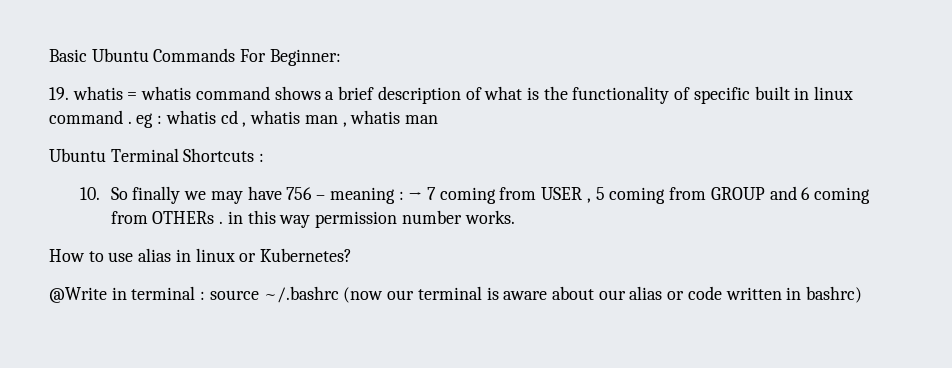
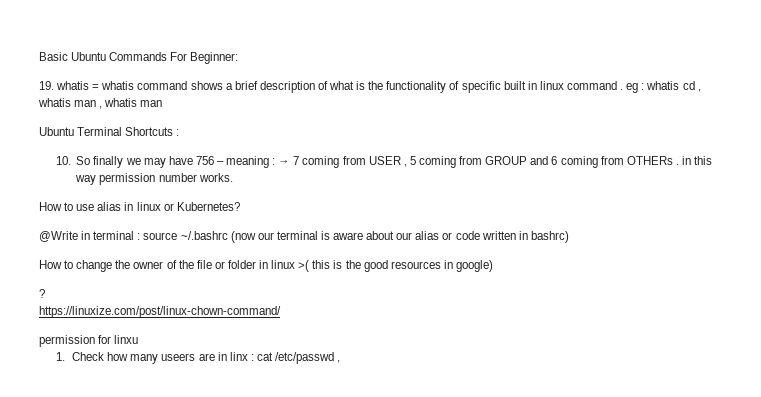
+ How to change the owner of the file or folder in linux >( this is the good resources in google)
+ ?
+ https://linuxize.com/post/linux-chown-command/
+ permission for linxu
+ 1. Check how many useers are in linx : cat /etc/passwd ,

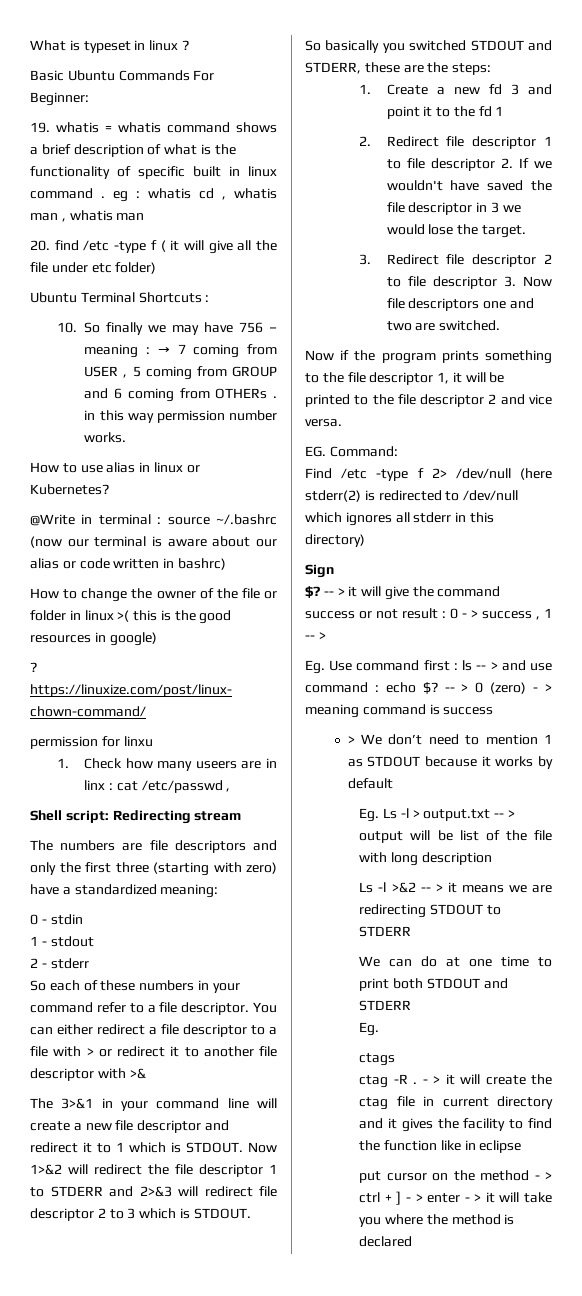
+ What is typeset in linux ?
+ 20. find /etc -type f ( it will give all the file under etc folder)
+ Shell script: Redirecting stream
+ The numbers are file descriptors and only the first three (starting with zero) have a standardized meaning:
+ 0 - stdin
+ 1 - stdout
+ 2 - stderr
+ So each of these numbers in your command refer to a file descriptor. You can either redirect a file descriptor to a file with > or redirect it to another file descriptor with >&
+ The 3>&1 in your command line will create a new file descriptor and redirect it to 1 which is STDOUT. Now 1>&2 will redirect the file descriptor 1 to STDERR and 2>&3 will redirect file descriptor 2 to 3 which is STDOUT.
+ So basically you switched STDOUT and STDERR, these are the steps:
+ 1. Create a new fd 3 and point it to the fd 1
+ 2. Redirect file descriptor 1 to file descriptor 2. If we wouldn't have saved the file descriptor in 3 we would lose the target.
+ 3. Redirect file descriptor 2 to file descriptor 3. Now file descriptors one and two are switched.
+ Now if the program prints something to the file descriptor 1, it will be printed to the file descriptor 2 and vice versa.
+ EG. Command:
+ Find /etc -type f 2> /dev/null (here stderr(2) is redirected to /dev/null which ignores all stderr in this directory)
+ Sign
+ $? -- > it will give the command success or not result : 0 - > success , 1 -- >
+ Eg. Use command first : ls -- > and use command : echo $? -- > 0 (zero) - > meaning command is success
+ > We don’t need to mention 1 as STDOUT because it works by default
+ Eg. Ls -l > output.txt -- > output will be list of the file with long description
+ Ls -l >&2 -- > it means we are redirecting STDOUT to STDERR
+ We can do at one time to print both STDOUT and STDERR
+ Eg.
+ ctags
+ ctag -R . - > it will create the ctag file in current directory and it gives the facility to find the function like in eclipse
+ put cursor on the method - > ctrl + ] - > enter - > it will take you where the method is declared

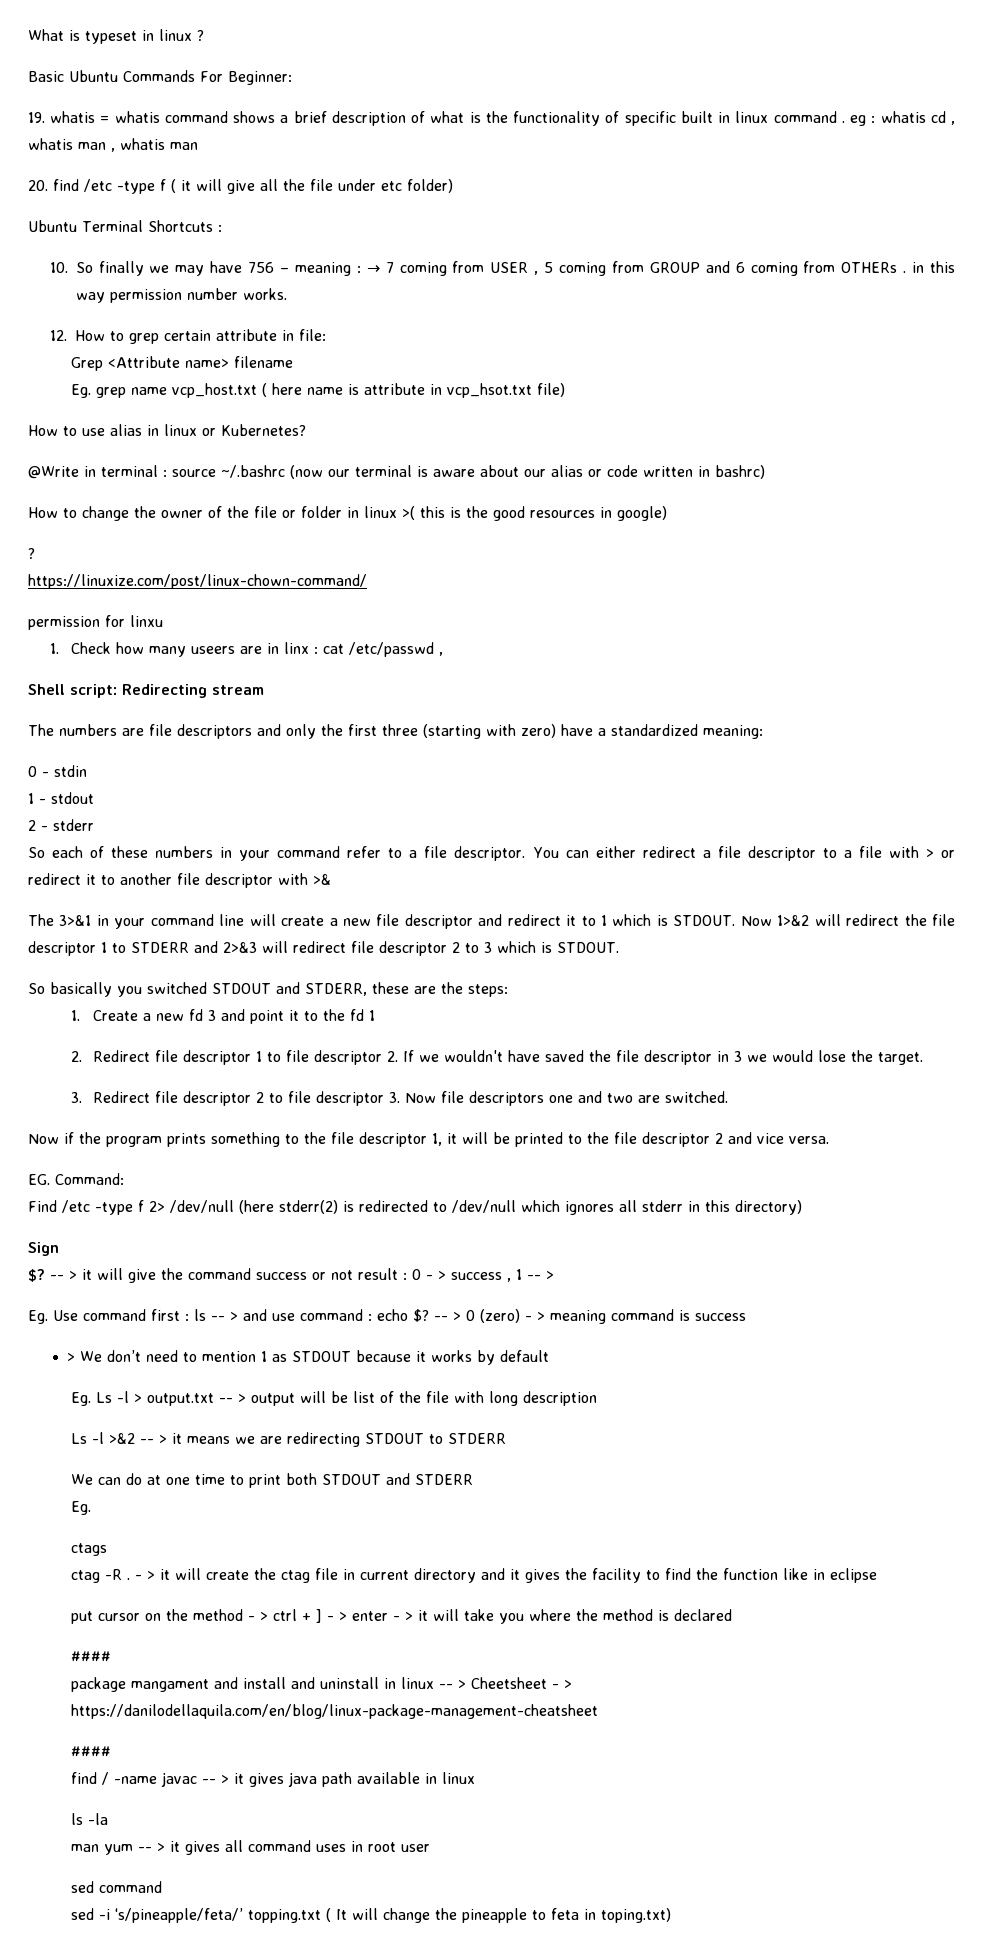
+ 12. How to grep certain attribute in file:
+ Grep <Attribute name> filename
+ Eg. grep name vcp_host.txt ( here name is attribute in vcp_hsot.txt file)
  put cursor on the method - > ctrl + ] - > enter - > it will take you where the method is declared
+ ####
+ package mangament and install and uninstall in linux -- > Cheetsheet - > https://danilodellaquila.com/en/blog/linux-package-management-cheatsheet
+ ####
+ find / -name javac -- > it gives java path available in linux
+ ls -la
+ man yum -- > it gives all command uses in root user
+ sed command
+ sed -i ‘s/pineapple/feta/’ topping.txt ( It will change the pineapple to feta in toping.txt)

